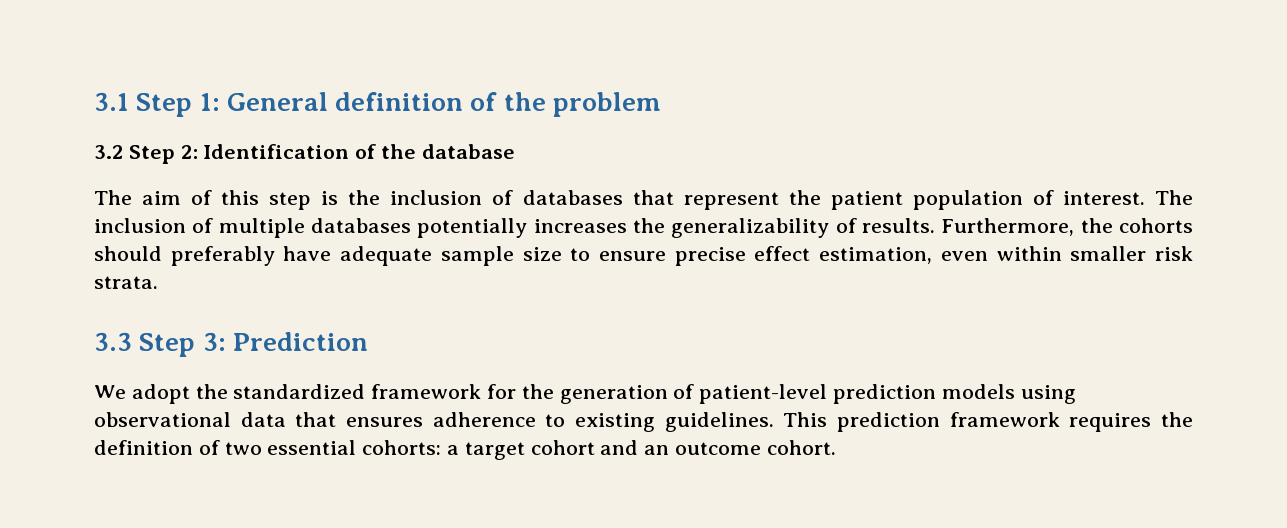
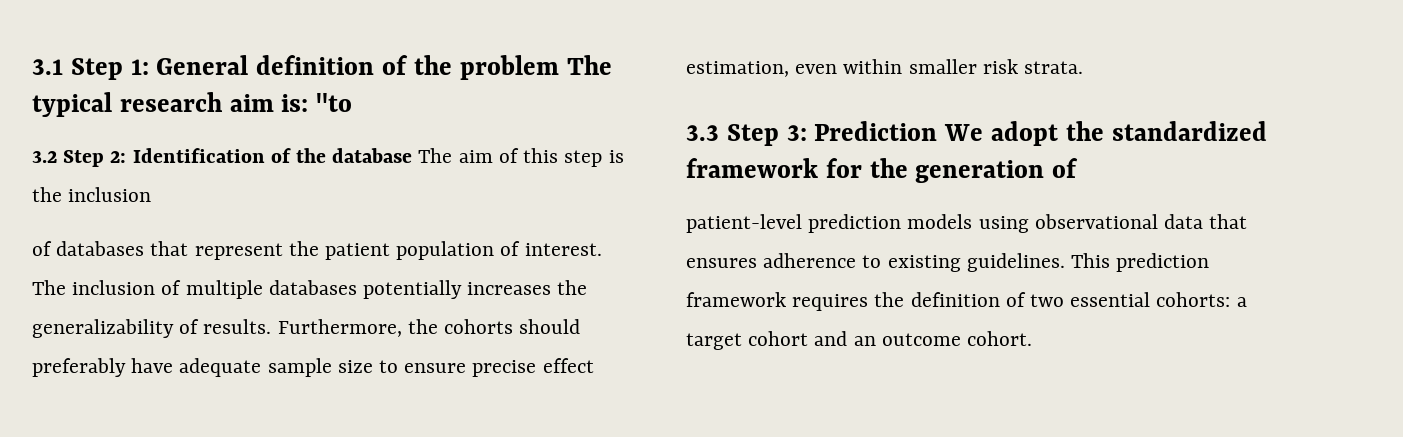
- 3.1 Step 1: General definition of the problem
+ 3.1 Step 1: General definition of the problem The typical research aim is: "to
- 3.2 Step 2: Identification of the database
- The aim of this step is the inclusion of databases that represent the patient population of interest.
+ 3.2 Step 2: Identification of the database The aim of this step is the inclusion
+ of databases that represent the patient population of interest.
- 3.3 Step 3: Prediction
- We adopt the standardized framework for the generation of patient-level prediction models using observational data that ensures adherence to existing guidelines.
+ 3.3 Step 3: Prediction We adopt the standardized framework for the generation of
+ patient-level prediction models using observational data that ensures adherence to existing guidelines.

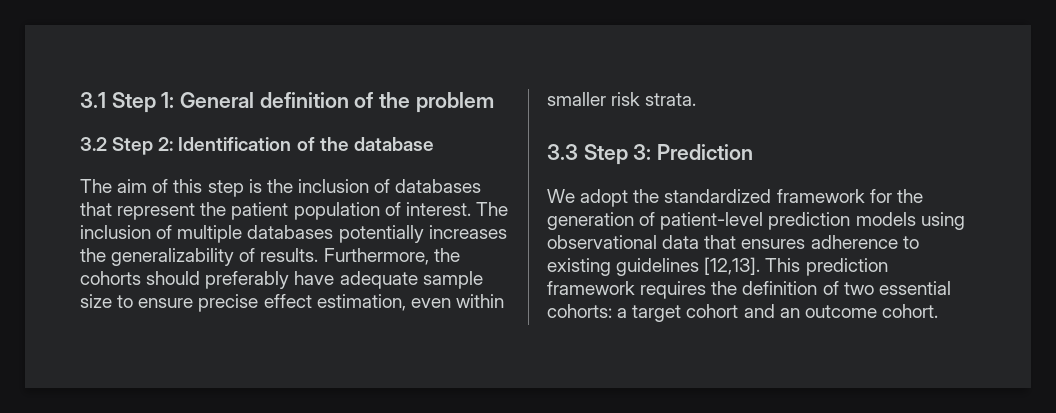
- 3.1 Step 1: General definition of the problem The typical research aim is: "to
+ 3.1 Step 1: General definition of the problem
- 3.2 Step 2: Identification of the database The aim of this step is the inclusion
- of databases that represent the patient population of interest.
+ 3.2 Step 2: Identification of the database
+ The aim of this step is the inclusion of databases that represent the patient population of interest.
- 3.3 Step 3: Prediction We adopt the standardized framework for the generation of
- patient-level prediction models using observational data that ensures adherence to existing guidelines.
+ 3.3 Step 3: Prediction
+ We adopt the standardized framework for the generation of patient-level prediction models using observational data that ensures adherence to existing guidelines [12,13].

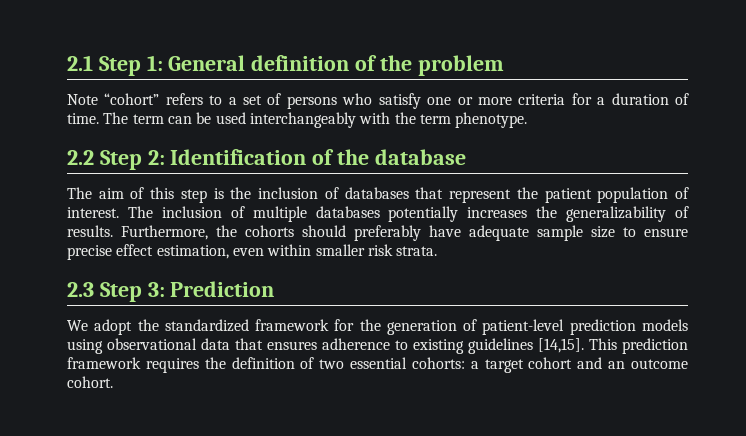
- 3.1 Step 1: General definition of the problem
+ 2.1 Step 1: General definition of the problem
- 3.2 Step 2: Identification of the database
+ Note “cohort” refers to a set of persons who satisfy one or more criteria for a duration of time. The term can be used interchangeably with the term phenotype.
+ 2.2 Step 2: Identification of the database
- 3.3 Step 3: Prediction
+ 2.3 Step 3: Prediction
- We adopt the standardized framework for the generation of patient-level prediction models using observational data that ensures adherence to existing guidelines [12,13].
+ We adopt the standardized framework for the generation of patient-level prediction models using observational data that ensures adherence to existing guidelines [14,15].

